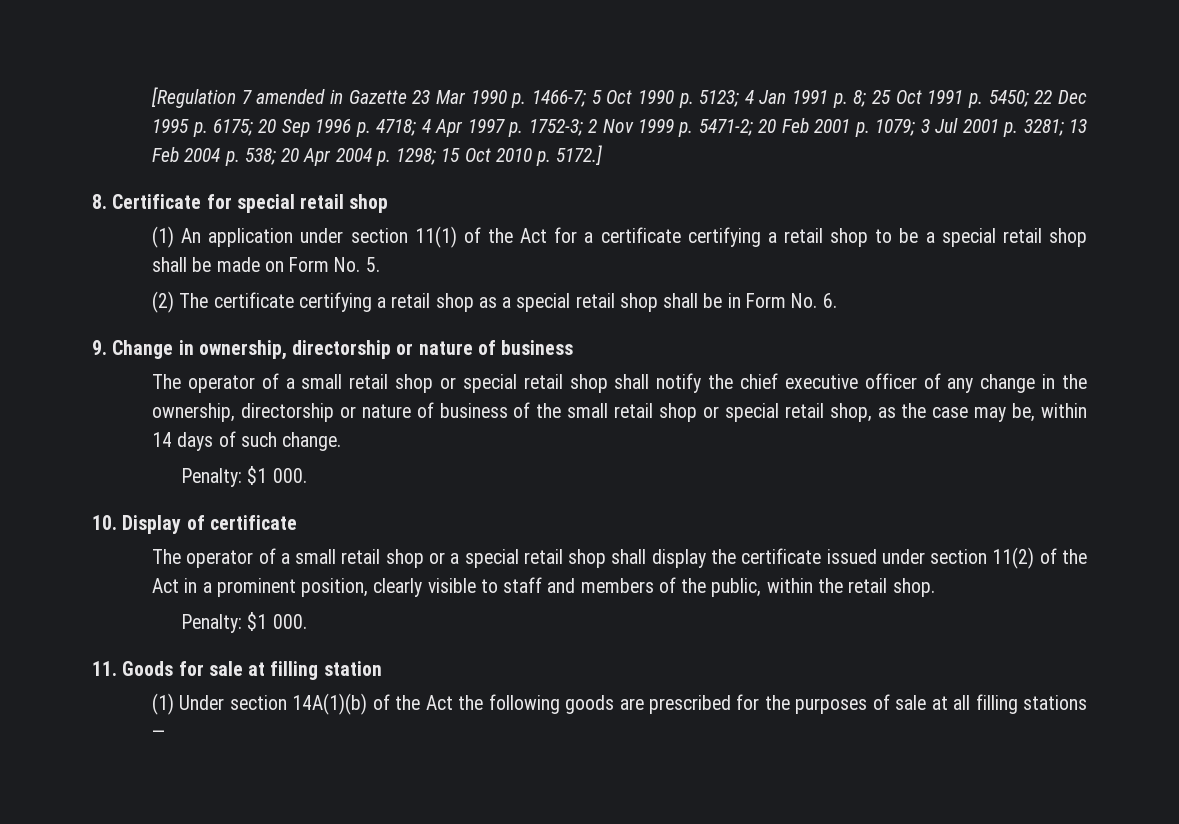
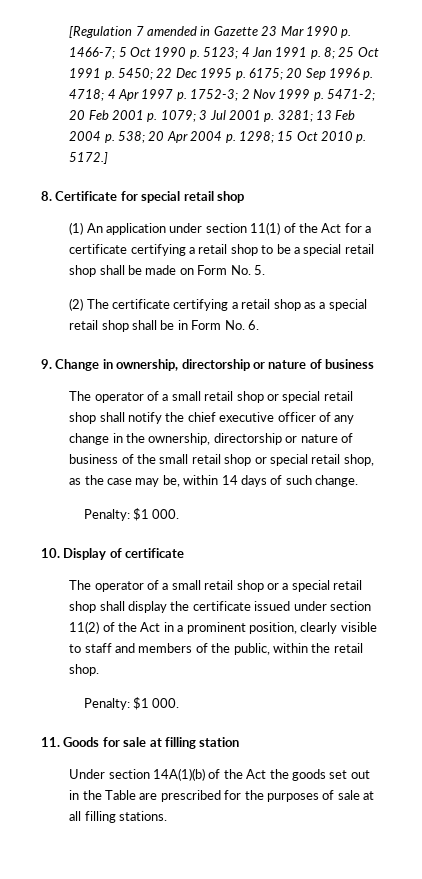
- (1) Under section 14A(1)(b) of the Act the following goods are prescribed for the purposes of sale at all filling stations —
+ Under section 14A(1)(b) of the Act the goods set out in the Table are prescribed for the purposes of sale at all filling stations.

